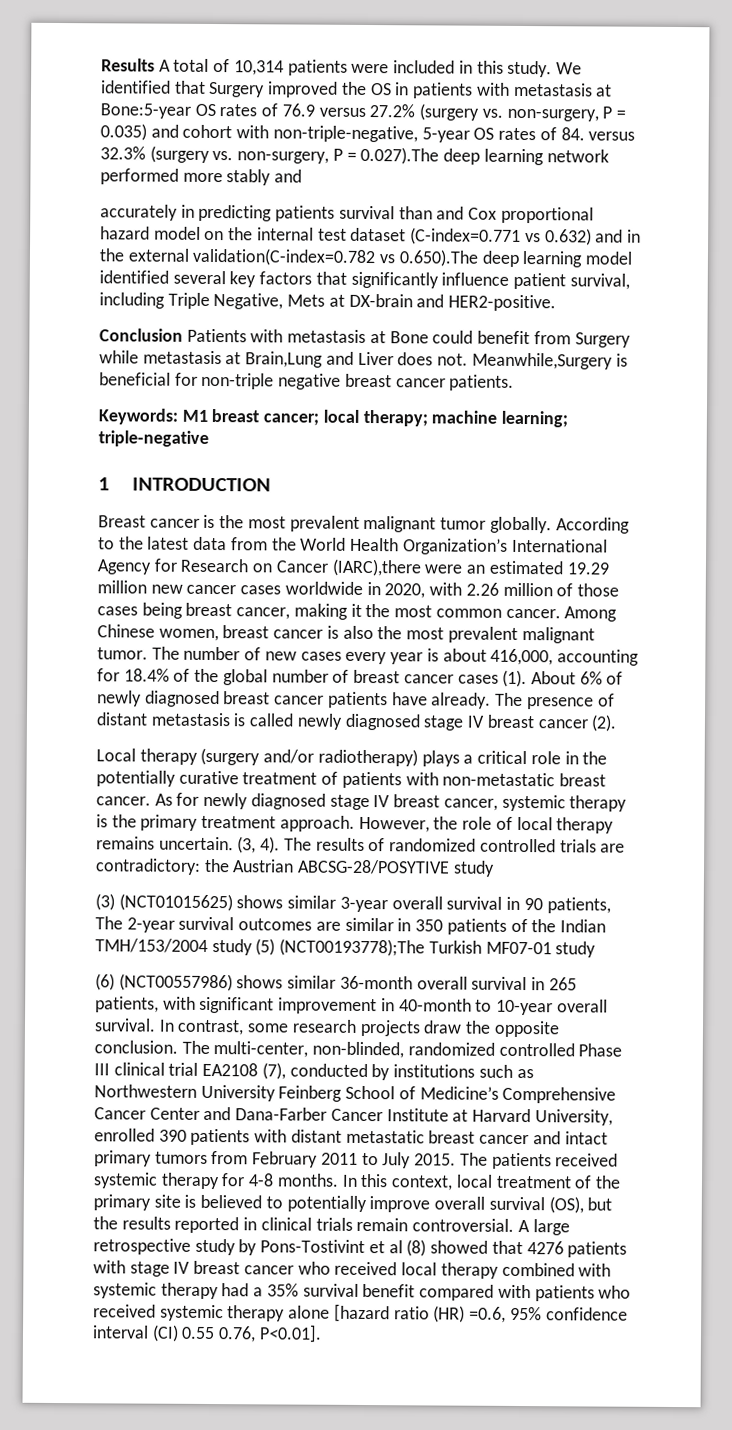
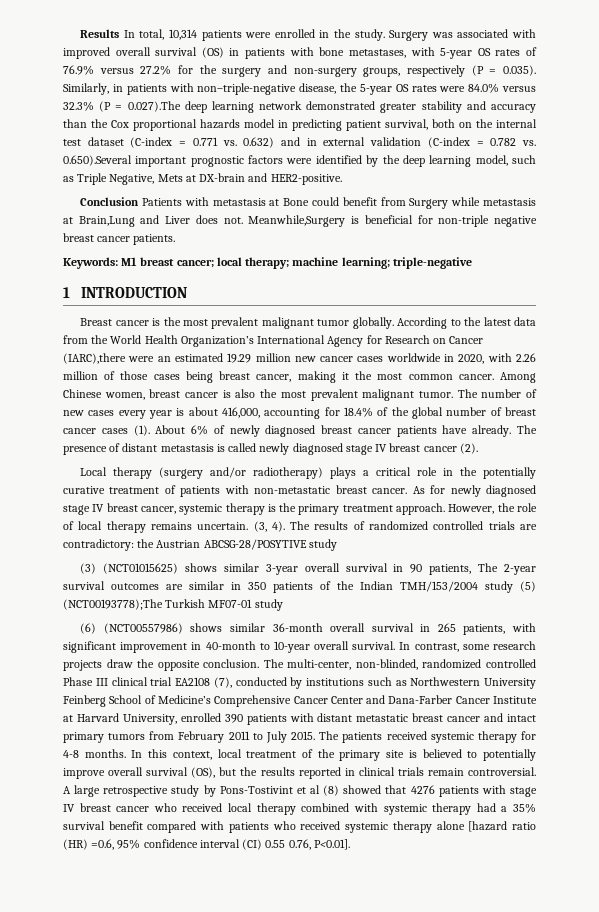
- Results A total of 10,314 patients were included in this study. We identified that Surgery improved the OS in patients with metastasis at Bone:5-year OS rates of 76.9 versus 27.2% (surgery vs. non-surgery, P = 0.035) and cohort with non-triple-negative, 5-year OS rates of 84. versus 32.3% (surgery vs. non-surgery, P = 0.027).The deep learning network performed more stably and
- accurately in predicting patients survival than and Cox proportional hazard model on the internal test dataset (C-index=0.771 vs 0.632) and in the external validation(C-index=0.782 vs 0.650).The deep learning model identified several key factors that significantly influence patient survival, including Triple Negative, Mets at DX-brain and HER2-positive.
+ Results In total, 10,314 patients were enrolled in the study. Surgery was associated with improved overall survival (OS) in patients with bone metastases, with 5-year OS rates of 76.9% versus 27.2% for the surgery and non-surgery groups, respectively (P = 0.035). Similarly, in patients with non–triple-negative disease, the 5-year OS rates were 84.0% versus 32.3% (P = 0.027).The deep learning network demonstrated greater stability and accuracy than the Cox proportional hazards model in predicting patient survival, both on the internal test dataset (C-index = 0.771 vs. 0.632) and in external validation (C-index = 0.782 vs. 0.650).Several important prognostic factors were identified by the deep learning model, such as Triple Negative, Mets at DX-brain and HER2-positive.

